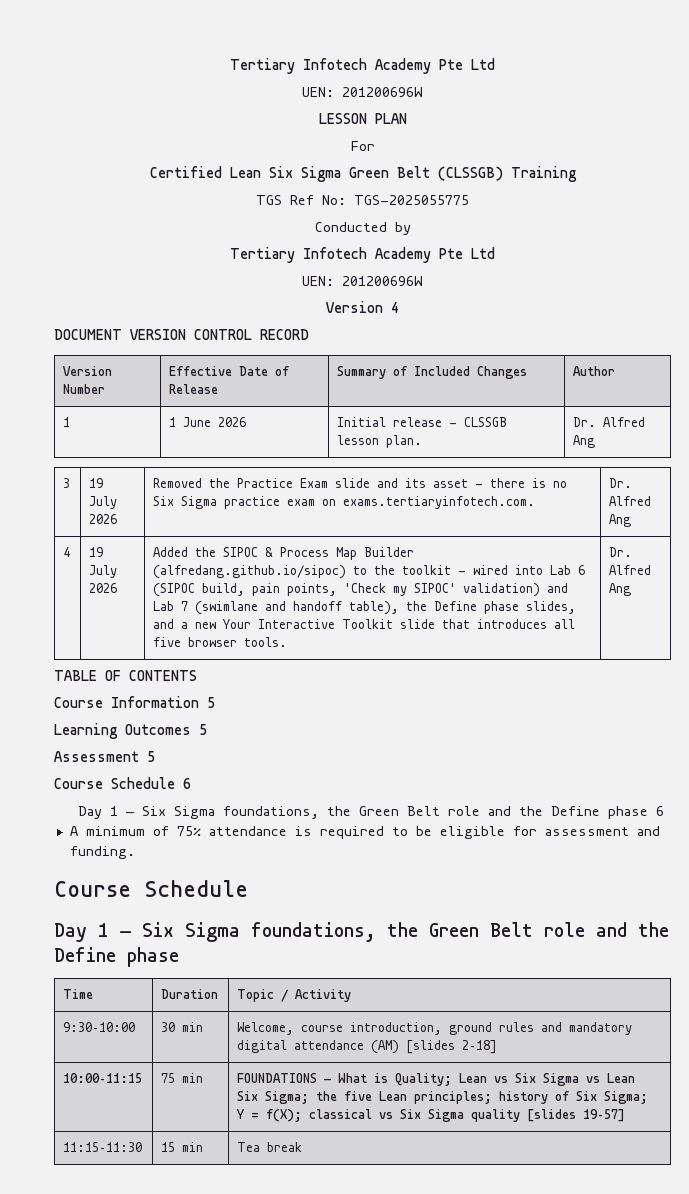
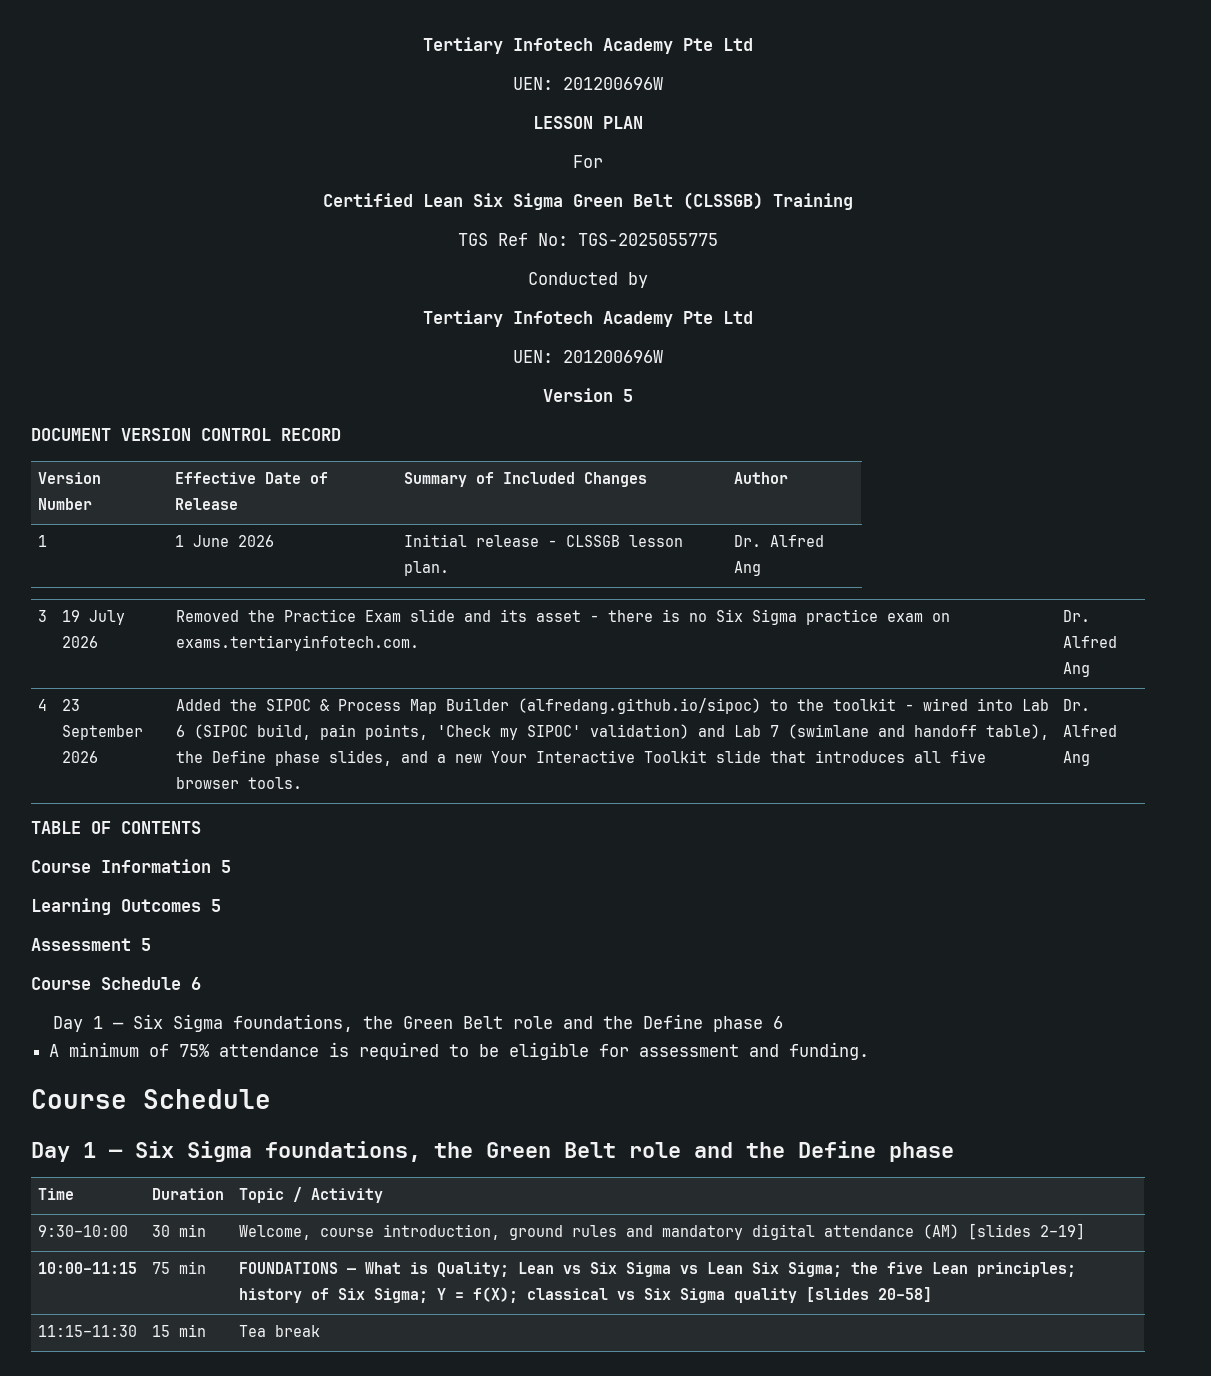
- Version 4
+ Version 5
- 4 | 19 July 2026
+ 4 | 23 September 2026
- 9:30–10:00 | 30 min | Welcome, course introduction, ground rules and mandatory digital attendance (AM) [slides 2–18]
+ 9:30–10:00 | 30 min | Welcome, course introduction, ground rules and mandatory digital attendance (AM) [slides 2–19]
- 10:00–11:15 | 75 min | FOUNDATIONS — What is Quality; Lean vs Six Sigma vs Lean Six Sigma; the five Lean principles; history of Six Sigma; Y = f(X); classical vs Six Sigma quality [slides 19–57]
+ 10:00–11:15 | 75 min | FOUNDATIONS — What is Quality; Lean vs Six Sigma vs Lean Six Sigma; the five Lean principles; history of Six Sigma; Y = f(X); classical vs Six Sigma quality [slides 20–58]

